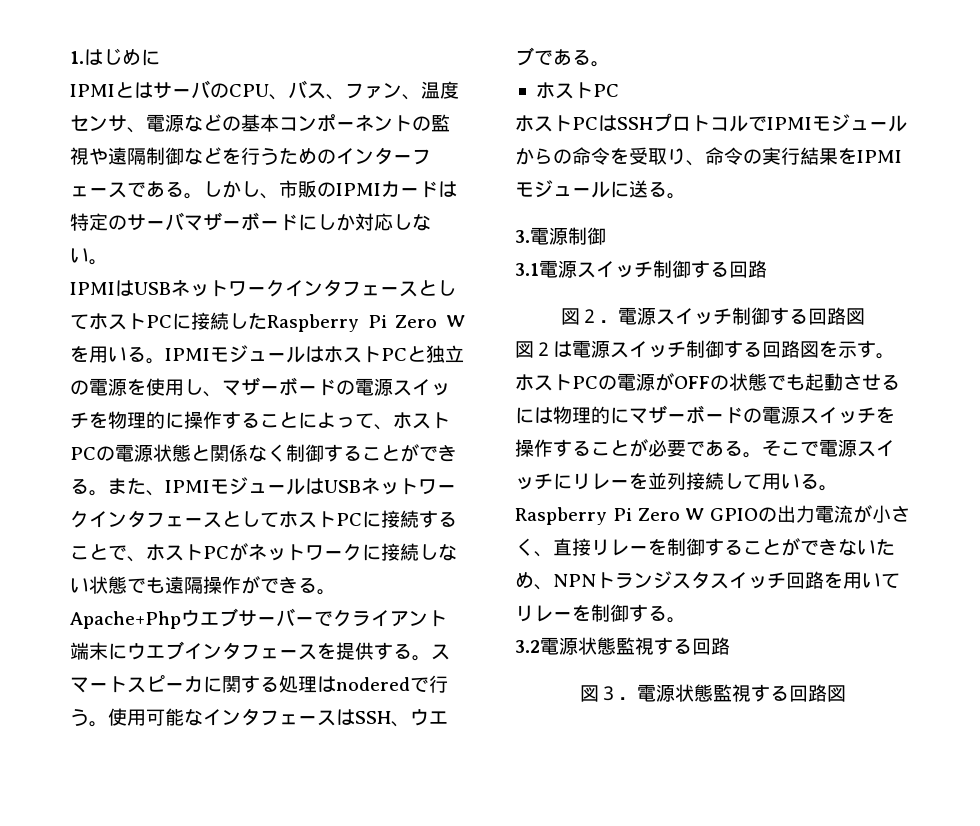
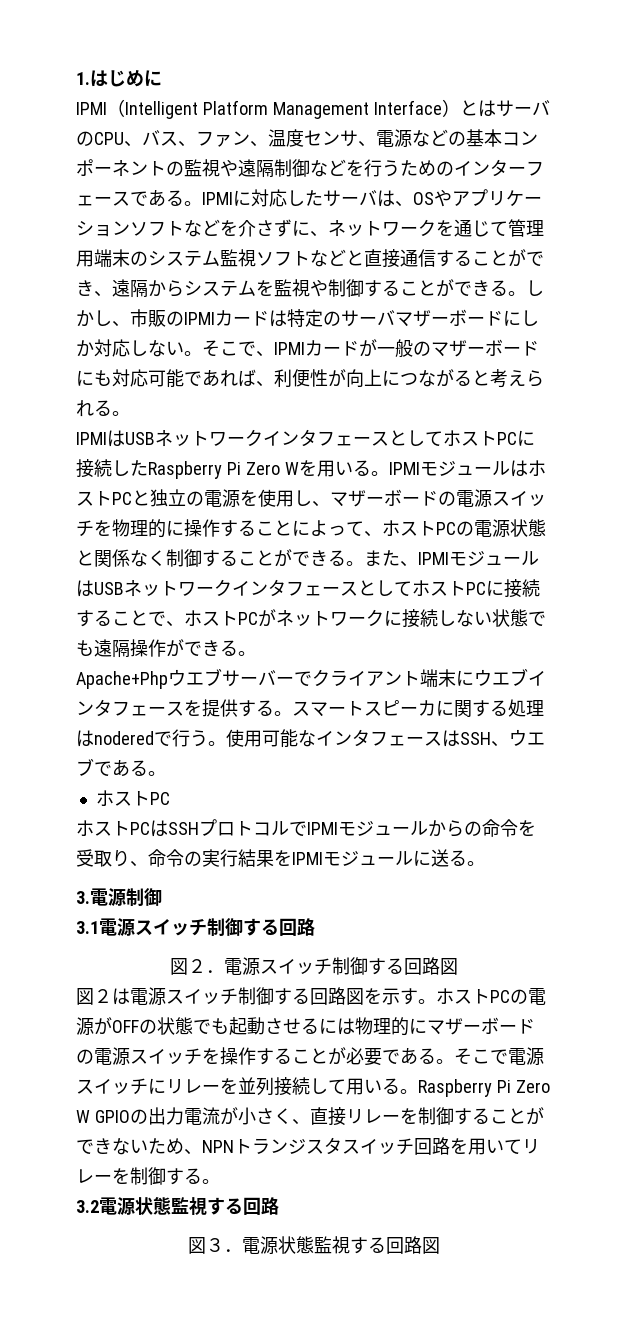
- IPMIとはサーバのCPU、バス、ファン、温度センサ、電源などの基本コンポーネントの監視や遠隔制御などを行うためのインターフェースである。
+ IPMI（Intelligent Platform Management Interface）とはサーバのCPU、バス、ファン、温度センサ、電源などの基本コンポーネントの監視や遠隔制御などを行うためのインターフェースである。
+ IPMIに対応したサーバは、OSやアプリケーションソフトなどを介さずに、ネットワークを通じて管理用端末のシステム監視ソフトなどと直接通信することができ、遠隔からシステムを監視や制御することができる。
+ そこで、IPMIカードが一般のマザーボードにも対応可能であれば、利便性が向上につながると考えられる。

